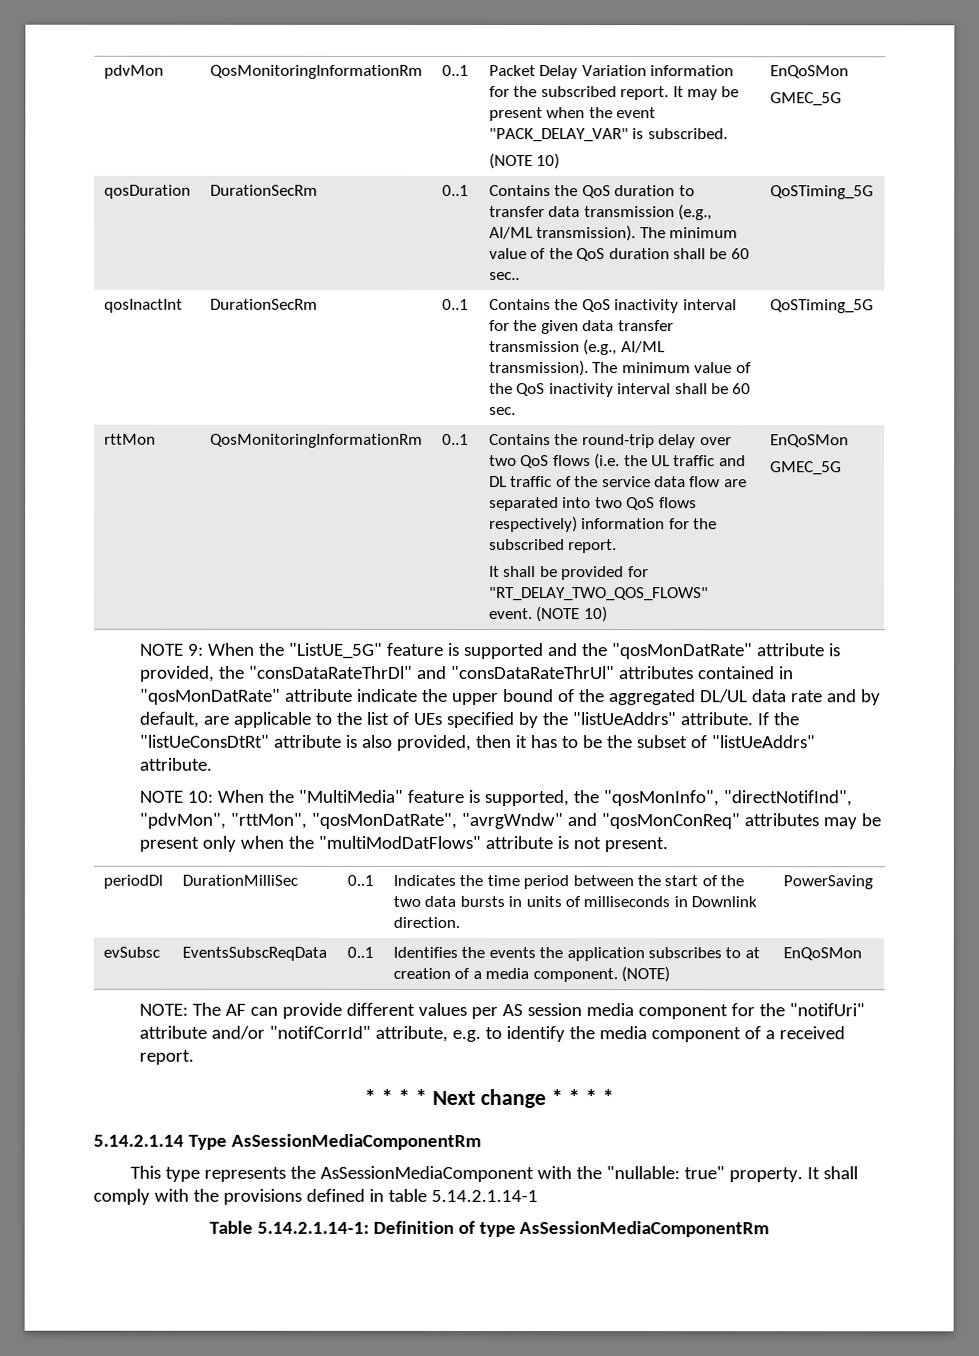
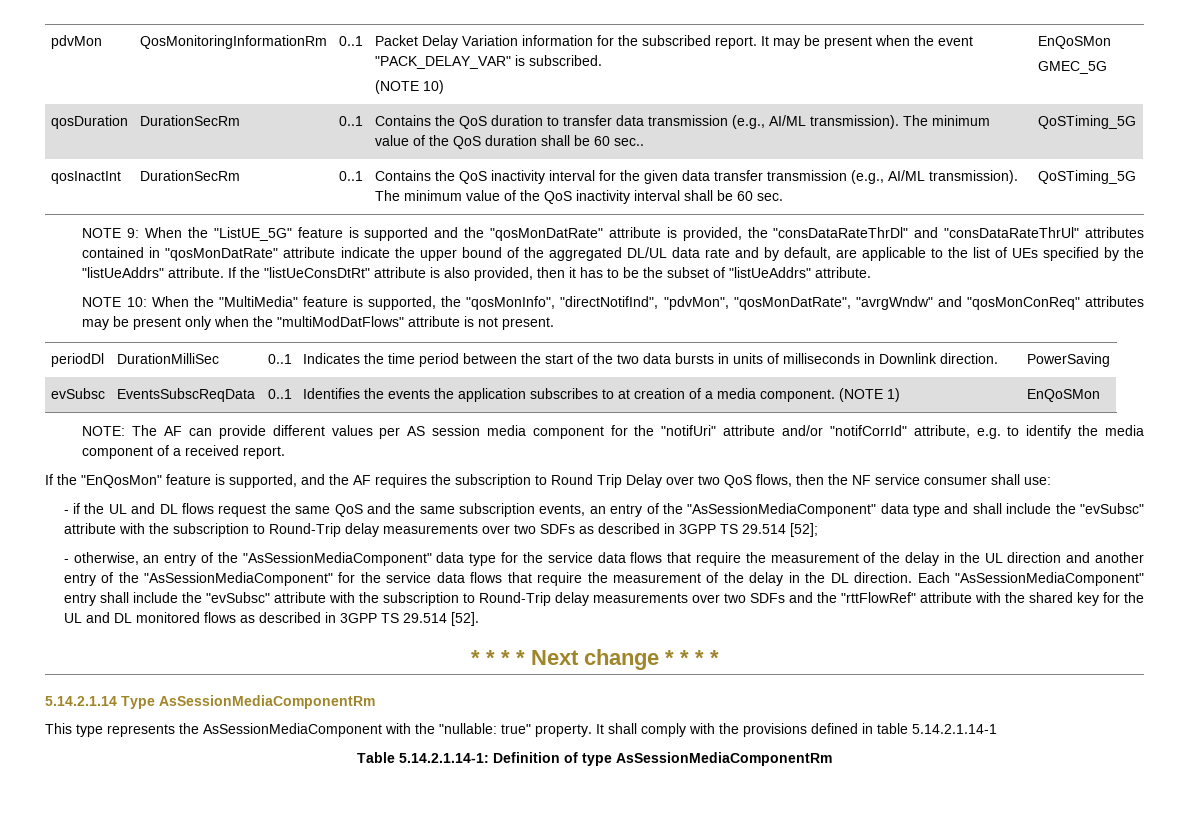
- rttMon | QosMonitoringInformationRm | 0..1 | Contains the round-trip delay over two QoS flows (i.e. the UL traffic and DL traffic of the service data flow are separated into two QoS flows respectively) information for the subscribed report.
- It shall be provided for "RT_DELAY_TWO_QOS_FLOWS" event. (NOTE 10) | EnQoSMon
- GMEC_5G
- NOTE 10: When the "MultiMedia" feature is supported, the "qosMonInfo", "directNotifInd", "pdvMon", "rttMon", "qosMonDatRate", "avrgWndw" and "qosMonConReq" attributes may be present only when the "multiModDatFlows" attribute is not present.
+ NOTE 10: When the "MultiMedia" feature is supported, the "qosMonInfo", "directNotifInd", "pdvMon", "qosMonDatRate", "avrgWndw" and "qosMonConReq" attributes may be present only when the "multiModDatFlows" attribute is not present.
- evSubsc | EventsSubscReqData | 0..1 | Identifies the events the application subscribes to at creation of a media component. (NOTE) | EnQoSMon
+ evSubsc | EventsSubscReqData | 0..1 | Identifies the events the application subscribes to at creation of a media component. (NOTE 1) | EnQoSMon
+ If the "EnQosMon" feature is supported, and the AF requires the subscription to Round Trip Delay over two QoS flows, then the NF service consumer shall use:
+ - if the UL and DL flows request the same QoS and the same subscription events, an entry of the "AsSessionMediaComponent" data type and shall include the "evSubsc" attribute with the subscription to Round-Trip delay measurements over two SDFs as described in 3GPP TS 29.514 [52];
+ - otherwise, an entry of the "AsSessionMediaComponent" data type for the service data flows that require the measurement of the delay in the UL direction and another entry of the "AsSessionMediaComponent" for the service data flows that require the measurement of the delay in the DL direction. Each "AsSessionMediaComponent" entry shall include the "evSubsc" attribute with the subscription to Round-Trip delay measurements over two SDFs and the "rttFlowRef" attribute with the shared key for the UL and DL monitored flows as described in 3GPP TS 29.514 [52].

